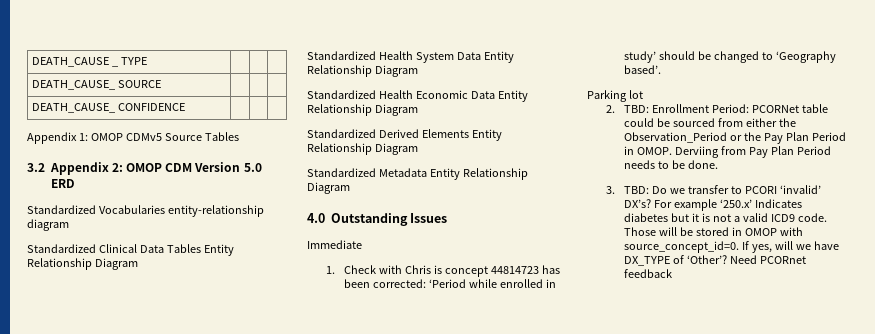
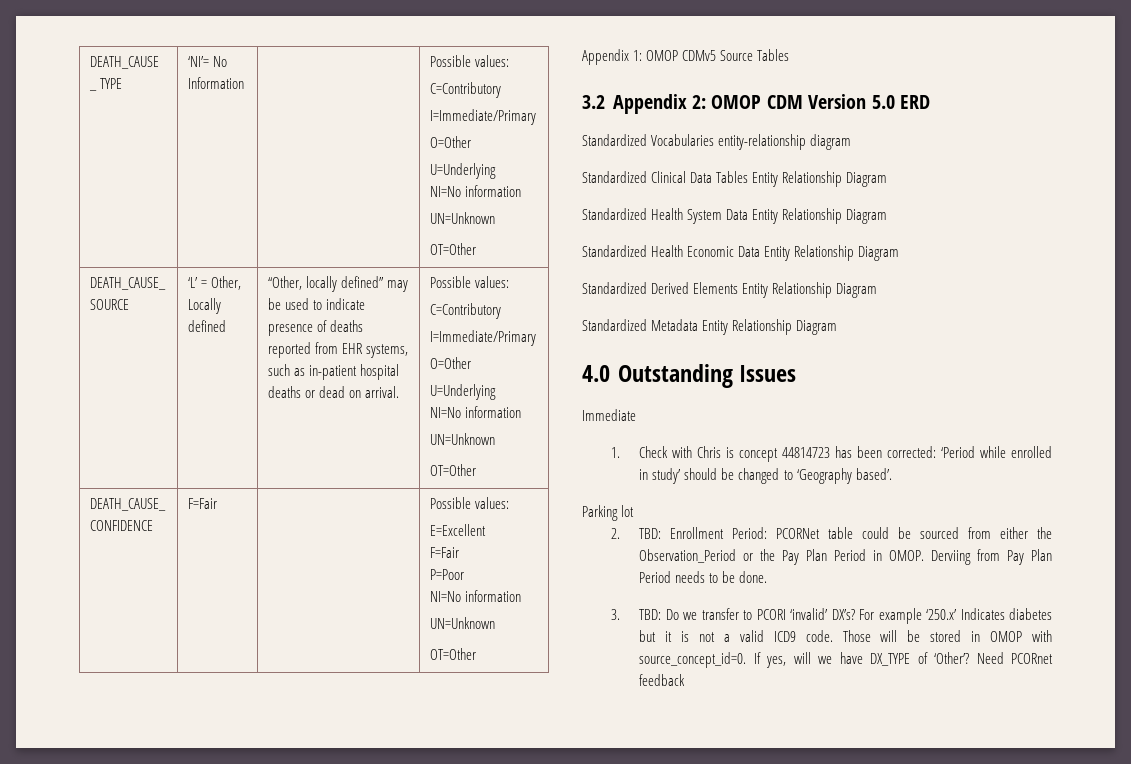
- DEATH_CAUSE _ TYPE | | |
- DEATH_CAUSE_ SOURCE | | |
- DEATH_CAUSE_ CONFIDENCE | | |
+ DEATH_CAUSE _ TYPE | ‘NI’= No Information | | Possible values:
+ C=Contributory
+ I=Immediate/Primary
+ O=Other
+ U=Underlying
+ NI=No information
+ UN=Unknown
+ OT=Other
+ DEATH_CAUSE_ SOURCE | ‘L’ = Other, Locally defined | “Other, locally defined” may be used to indicate presence of deaths reported from EHR systems, such as in-patient hospital deaths or dead on arrival. | Possible values:
+ C=Contributory
+ I=Immediate/Primary
+ O=Other
+ U=Underlying
+ NI=No information
+ UN=Unknown
+ OT=Other
+ DEATH_CAUSE_ CONFIDENCE | F=Fair | | Possible values:
+ E=Excellent
+ F=Fair
+ P=Poor
+ NI=No information
+ UN=Unknown
+ OT=Other

